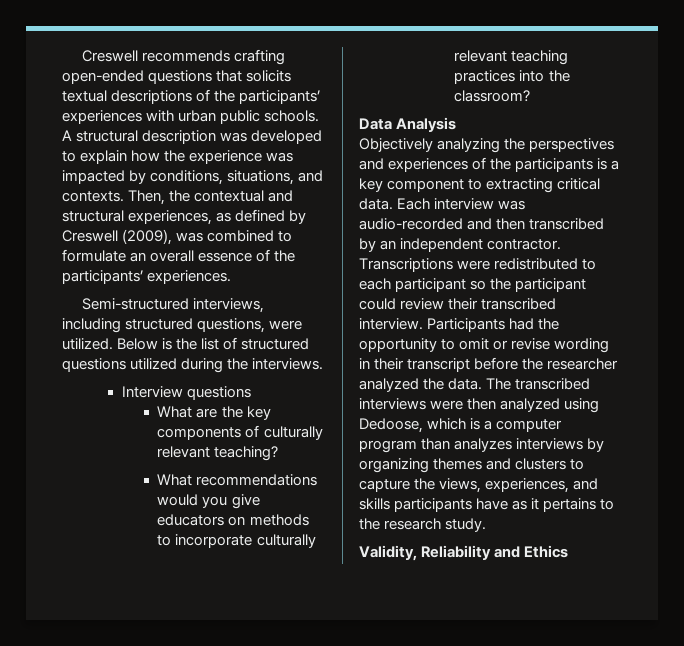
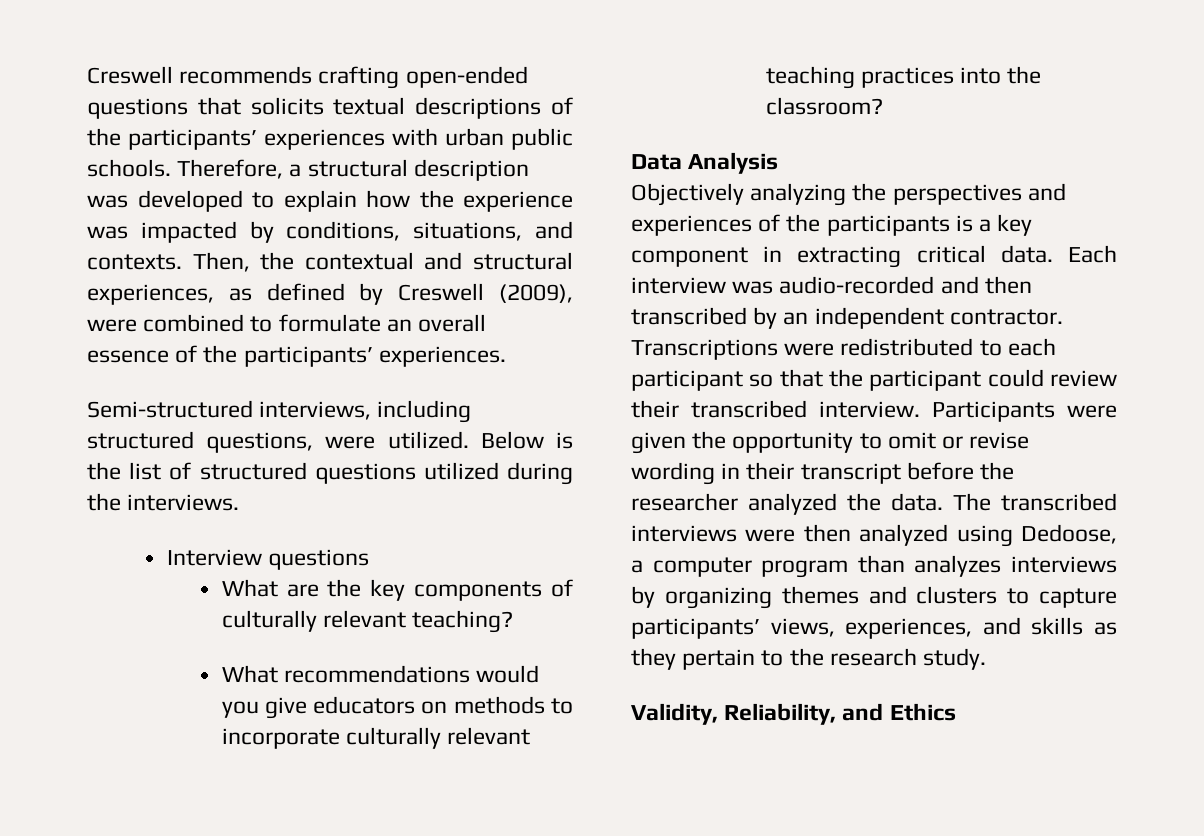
- A structural description was developed to explain how the experience was impacted by conditions, situations, and contexts.
+ Therefore, a structural description was developed to explain how the experience was impacted by conditions, situations, and contexts.
- Then, the contextual and structural experiences, as defined by Creswell (2009), was combined to formulate an overall essence of the participants’ experiences.
+ Then, the contextual and structural experiences, as defined by Creswell (2009), were combined to formulate an overall essence of the participants’ experiences.
- Objectively analyzing the perspectives and experiences of the participants is a key component to extracting critical data.
+ Objectively analyzing the perspectives and experiences of the participants is a key component in extracting critical data.
- Transcriptions were redistributed to each participant so the participant could review their transcribed interview.
+ Transcriptions were redistributed to each participant so that the participant could review their transcribed interview.
- Participants had the opportunity to omit or revise wording in their transcript before the researcher analyzed the data.
+ Participants were given the opportunity to omit or revise wording in their transcript before the researcher analyzed the data.
- The transcribed interviews were then analyzed using Dedoose, which is a computer program than analyzes interviews by organizing themes and clusters to capture the views, experiences, and skills participants have as it pertains to the research study.
+ The transcribed interviews were then analyzed using Dedoose, a computer program than analyzes interviews by organizing themes and clusters to capture participants’ views, experiences, and skills as they pertain to the research study.
- Validity, Reliability and Ethics
+ Validity, Reliability, and Ethics

